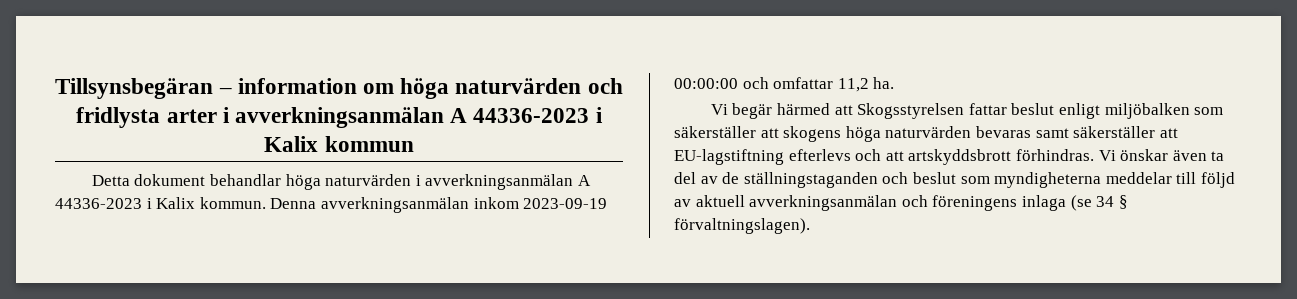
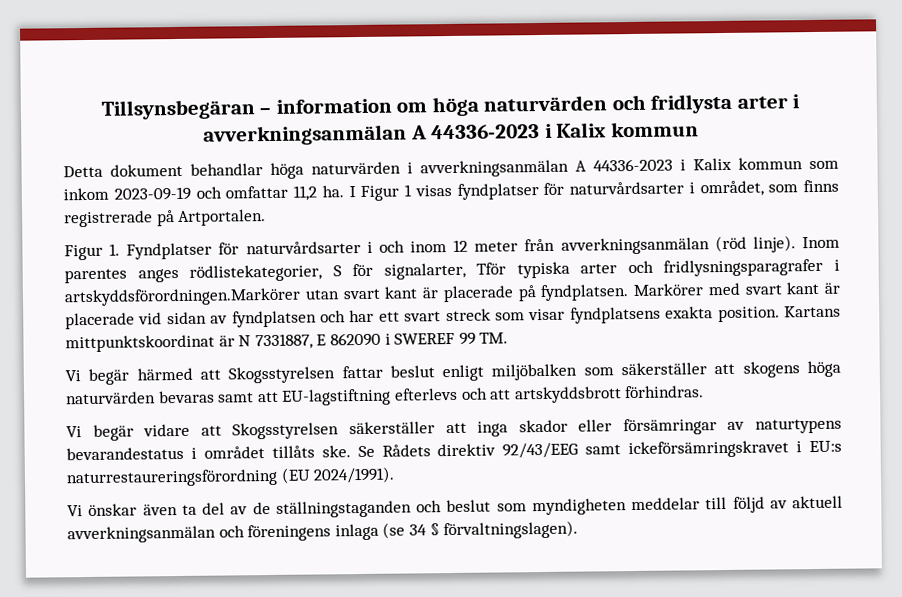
- Detta dokument behandlar höga naturvärden i avverkningsanmälan A 44336-2023 i Kalix kommun. Denna avverkningsanmälan inkom 2023-09-19 00:00:00 och omfattar 11,2 ha.
+ Detta dokument behandlar höga naturvärden i avverkningsanmälan A 44336-2023 i Kalix kommun som inkom 2023-09-19 och omfattar 11,2 ha. I Figur 1 visas fyndplatser för naturvårdsarter i området, som finns registrerade på Artportalen.
+ Figur 1. Fyndplatser för naturvårdsarter i och inom 12 meter från avverkningsanmälan (röd linje). Inom parentes anges rödlistekategorier, S för signalarter, Tför typiska arter och fridlysningsparagrafer i artskyddsförordningen.Markörer utan svart kant är placerade på fyndplatsen. Markörer med svart kant är placerade vid sidan av fyndplatsen och har ett svart streck som visar fyndplatsens exakta position. Kartans mittpunktskoordinat är N 7331887, E 862090 i SWEREF 99 TM.
- Vi begär härmed att Skogsstyrelsen fattar beslut enligt miljöbalken som säkerställer att skogens höga naturvärden bevaras samt säkerställer att EU-lagstiftning efterlevs och att artskyddsbrott förhindras. Vi önskar även ta del av de ställningstaganden och beslut som myndigheterna meddelar till följd av aktuell avverkningsanmälan och föreningens inlaga (se 34 § förvaltningslagen).
+ Vi begär härmed att Skogsstyrelsen fattar beslut enligt miljöbalken som säkerställer att skogens höga naturvärden bevaras samt att EU-lagstiftning efterlevs och att artskyddsbrott förhindras.
+ Vi begär vidare att Skogsstyrelsen säkerställer att inga skador eller försämringar av naturtypens bevarandestatus i området tillåts ske. Se Rådets direktiv 92/43/EEG samt ickeförsämringskravet i EU:s naturrestaureringsförordning (EU 2024/1991).
+ Vi önskar även ta del av de ställningstaganden och beslut som myndigheten meddelar till följd av aktuell avverkningsanmälan och föreningens inlaga (se 34 § förvaltningslagen).

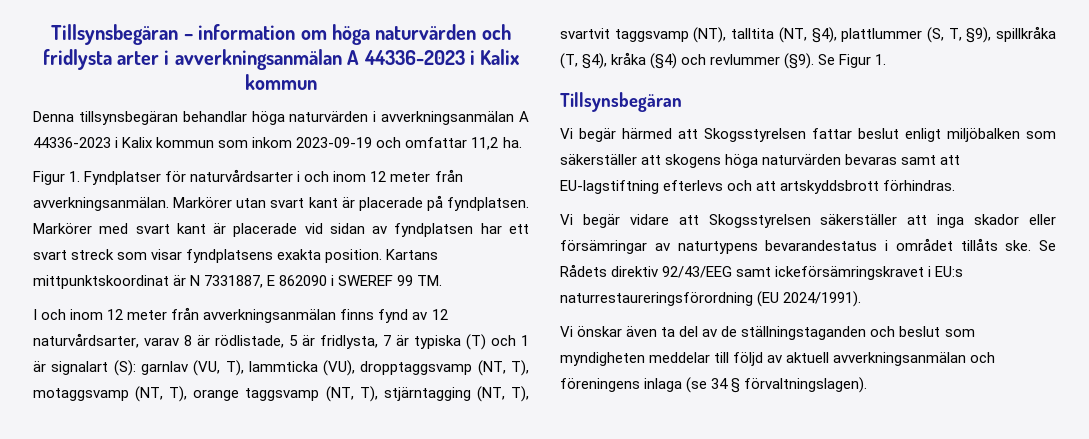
- Detta dokument behandlar höga naturvärden i avverkningsanmälan A 44336-2023 i Kalix kommun som inkom 2023-09-19 och omfattar 11,2 ha. I Figur 1 visas fyndplatser för naturvårdsarter i området, som finns registrerade på Artportalen.
+ Denna tillsynsbegäran behandlar höga naturvärden i avverkningsanmälan A 44336-2023 i Kalix kommun som inkom 2023-09-19 och omfattar 11,2 ha.
- Figur 1. Fyndplatser för naturvårdsarter i och inom 12 meter från avverkningsanmälan (röd linje). Inom parentes anges rödlistekategorier, S för signalarter, Tför typiska arter och fridlysningsparagrafer i artskyddsförordningen.Markörer utan svart kant är placerade på fyndplatsen.
+ Figur 1. Fyndplatser för naturvårdsarter i och inom 12 meter från avverkningsanmälan. Markörer utan svart kant är placerade på fyndplatsen.
- Markörer med svart kant är placerade vid sidan av fyndplatsen och har ett svart streck som visar fyndplatsens exakta position.
+ Markörer med svart kant är placerade vid sidan av fyndplatsen har ett svart streck som visar fyndplatsens exakta position.
+ I och inom 12 meter från avverkningsanmälan finns fynd av 12 naturvårdsarter, varav 8 är rödlistade, 5 är fridlysta, 7 är typiska (T) och 1 är signalart (S): garnlav (VU, T), lammticka (VU), dropptaggsvamp (NT, T), motaggsvamp (NT, T), orange taggsvamp (NT, T), stjärntagging (NT, T), svartvit taggsvamp (NT), talltita (NT, §4), plattlummer (S, T, §9), spillkråka (T, §4), kråka (§4) och revlummer (§9). Se Figur 1.
+ Tillsynsbegäran

